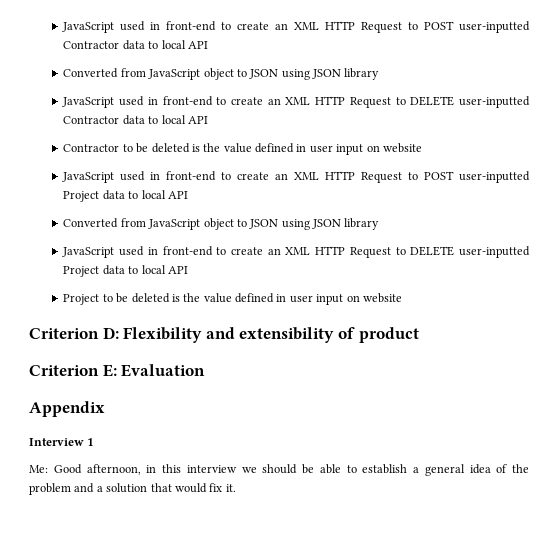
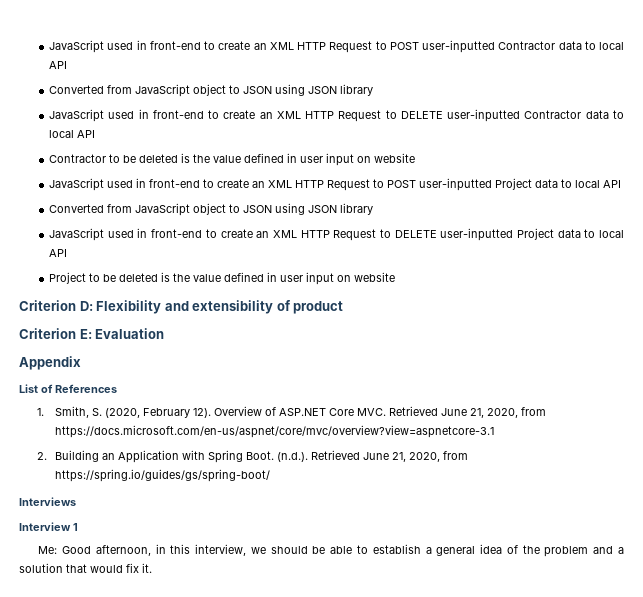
+ List of References
+ 1. Smith, S. (2020, February 12). Overview of ASP.NET Core MVC. Retrieved June 21, 2020, from https://docs.microsoft.com/en-us/aspnet/core/mvc/overview?view=aspnetcore-3.1
+ 2. Building an Application with Spring Boot. (n.d.). Retrieved June 21, 2020, from https://spring.io/guides/gs/spring-boot/
+ Interviews
- Me: Good afternoon, in this interview we should be able to establish a general idea of the problem and a solution that would fix it.
+ Me: Good afternoon, in this interview, we should be able to establish a general idea of the problem and a solution that would fix it.

